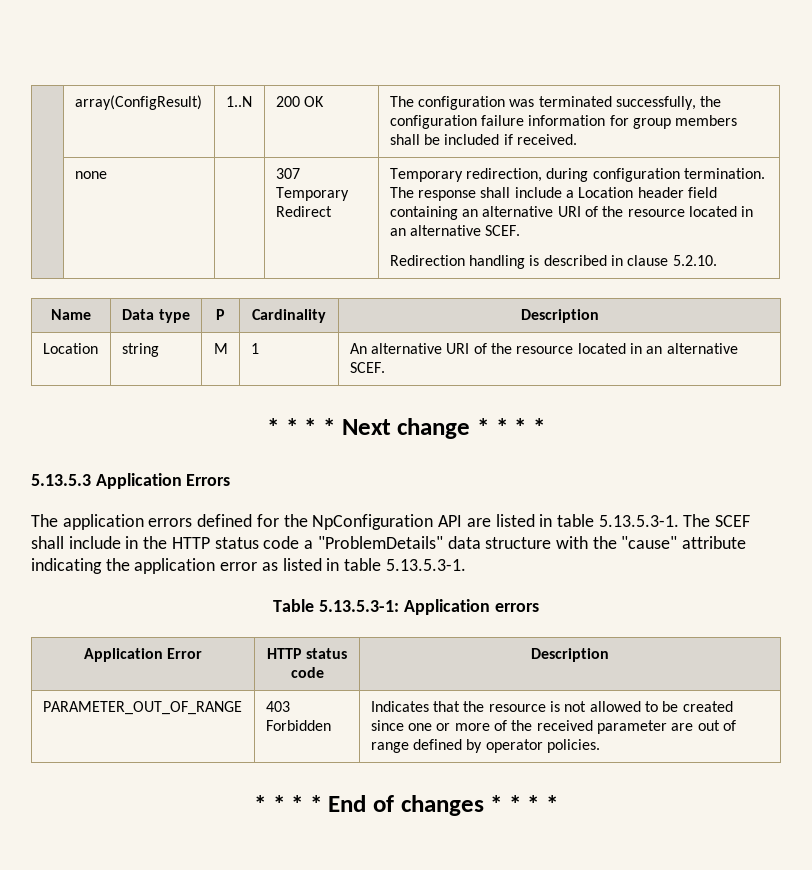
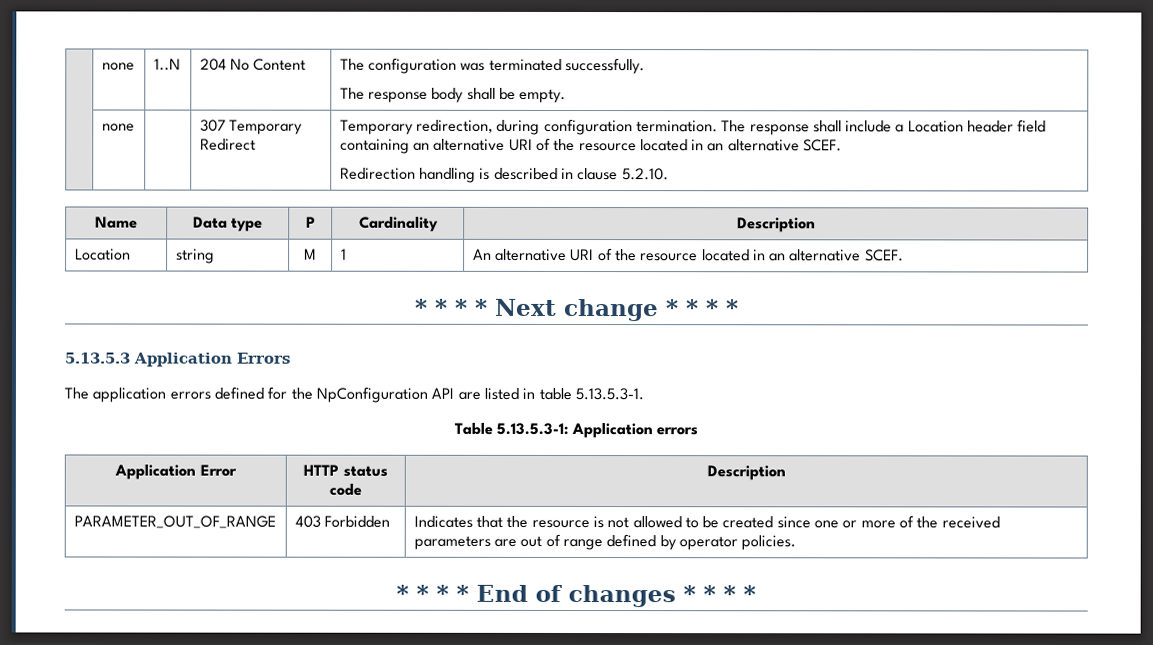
- | array(ConfigResult) | 1..N | 200 OK | The configuration was terminated successfully, the configuration failure information for group members shall be included if received.
+ | none | 1..N | 204 No Content | The configuration was terminated successfully.
+ The response body shall be empty.
- The application errors defined for the NpConfiguration API are listed in table 5.13.5.3-1. The SCEF shall include in the HTTP status code a "ProblemDetails" data structure with the "cause" attribute indicating the application error as listed in table 5.13.5.3-1.
+ The application errors defined for the NpConfiguration API are listed in table 5.13.5.3-1.
- PARAMETER_OUT_OF_RANGE | 403 Forbidden | Indicates that the resource is not allowed to be created since one or more of the received parameter are out of range defined by operator policies.
+ PARAMETER_OUT_OF_RANGE | 403 Forbidden | Indicates that the resource is not allowed to be created since one or more of the received parameters are out of range defined by operator policies.

